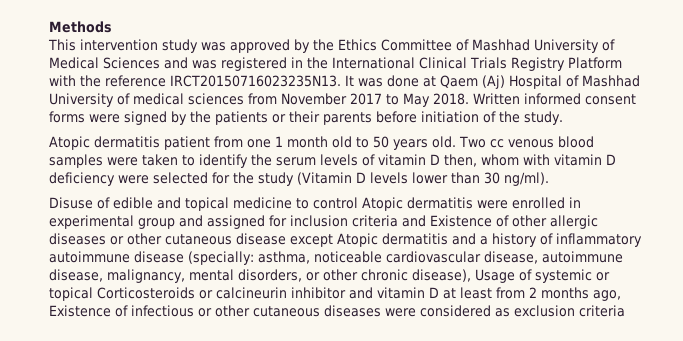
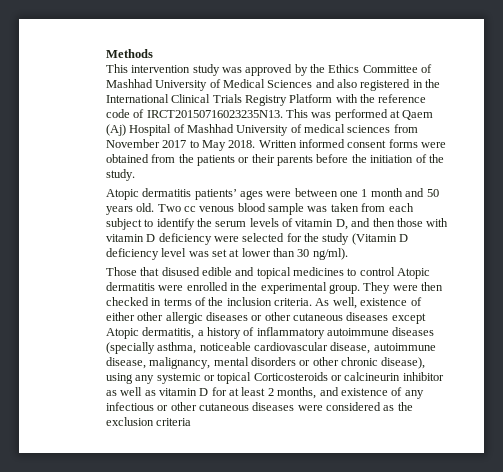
- This intervention study was approved by the Ethics Committee of Mashhad University of Medical Sciences and was registered in the International Clinical Trials Registry Platform with the reference IRCT20150716023235N13. It was done at Qaem (Aj) Hospital of Mashhad University of medical sciences from November 2017 to May 2018.
+ This intervention study was approved by the Ethics Committee of Mashhad University of Medical Sciences and also registered in the International Clinical Trials Registry Platform with the reference code of IRCT20150716023235N13. This was performed at Qaem (Aj) Hospital of Mashhad University of medical sciences from November 2017 to May 2018.
- Written informed consent forms were signed by the patients or their parents before initiation of the study.
+ Written informed consent forms were obtained from the patients or their parents before the initiation of the study.
- Atopic dermatitis patient from one 1 month old to 50 years old.
+ Atopic dermatitis patients’ ages were between one 1 month and 50 years old.
- Two cc venous blood samples were taken to identify the serum levels of vitamin D then, whom with vitamin D deficiency were selected for the study (Vitamin D levels lower than 30 ng/ml).
+ Two cc venous blood sample was taken from each subject to identify the serum levels of vitamin D, and then those with vitamin D deficiency were selected for the study (Vitamin D deficiency level was set at lower than 30 ng/ml).
- Disuse of edible and topical medicine to control Atopic dermatitis were enrolled in experimental group and assigned for inclusion criteria and Existence of other allergic diseases or other cutaneous disease except Atopic dermatitis and a history of inflammatory autoimmune disease (specially: asthma, noticeable cardiovascular disease, autoimmune disease, malignancy, mental disorders, or other chronic disease), Usage of systemic or topical Corticosteroids or calcineurin inhibitor and vitamin D at least from 2 months ago, Existence of infectious or other cutaneous diseases were considered as exclusion criteria
+ Those that disused edible and topical medicines to control Atopic dermatitis were enrolled in the experimental group. They were then checked in terms of the inclusion criteria. As well, existence of either other allergic diseases or other cutaneous diseases except Atopic dermatitis, a history of inflammatory autoimmune diseases (specially asthma, noticeable cardiovascular disease, autoimmune disease, malignancy, mental disorders or other chronic disease), using any systemic or topical Corticosteroids or calcineurin inhibitor as well as vitamin D for at least 2 months, and existence of any infectious or other cutaneous diseases were considered as the exclusion criteria

